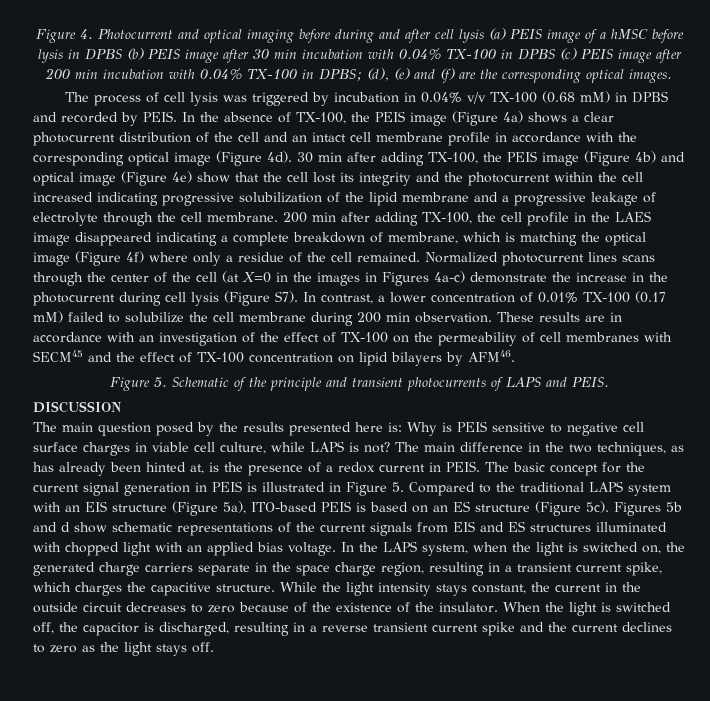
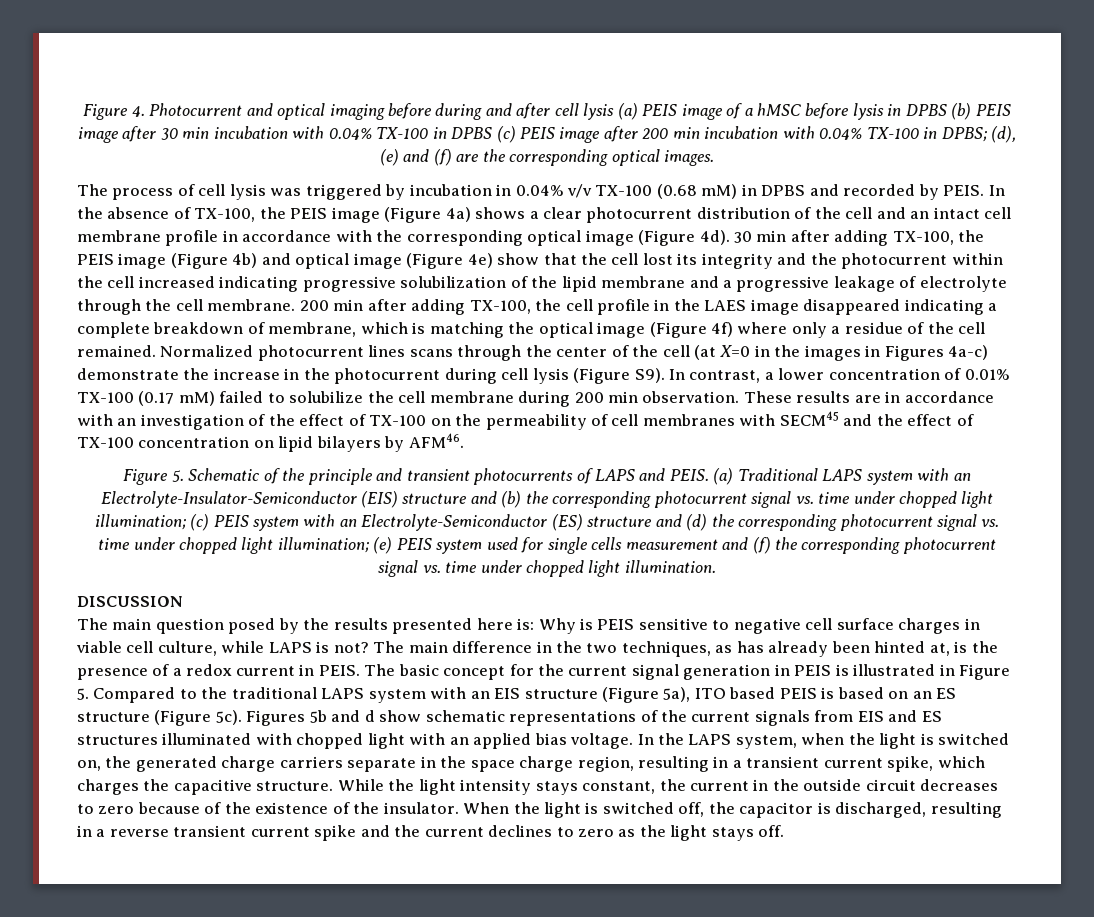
- Normalized photocurrent lines scans through the center of the cell (at X=0 in the images in Figures 4a-c) demonstrate the increase in the photocurrent during cell lysis (Figure S7). In contrast, a lower concentration of 0.01% TX-100 (0.17 mM) failed to solubilize the cell membrane during 200 min observation.
+ Normalized photocurrent lines scans through the center of the cell (at X=0 in the images in Figures 4a-c) demonstrate the increase in the photocurrent during cell lysis (Figure S9). In contrast, a lower concentration of 0.01% TX-100 (0.17 mM) failed to solubilize the cell membrane during 200 min observation.
+ (a) Traditional LAPS system with an Electrolyte-Insulator-Semiconductor (EIS) structure and (b) the corresponding photocurrent signal vs. time under chopped light illumination; (c) PEIS system with an Electrolyte-Semiconductor (ES) structure and (d) the corresponding photocurrent signal vs. time under chopped light illumination; (e) PEIS system used for single cells measurement and (f) the corresponding photocurrent signal vs. time under chopped light illumination.
- The basic concept for the current signal generation in PEIS is illustrated in Figure 5. Compared to the traditional LAPS system with an EIS structure (Figure 5a), ITO-based PEIS is based on an ES structure (Figure 5c).
+ The basic concept for the current signal generation in PEIS is illustrated in Figure 5. Compared to the traditional LAPS system with an EIS structure (Figure 5a), ITO based PEIS is based on an ES structure (Figure 5c).

